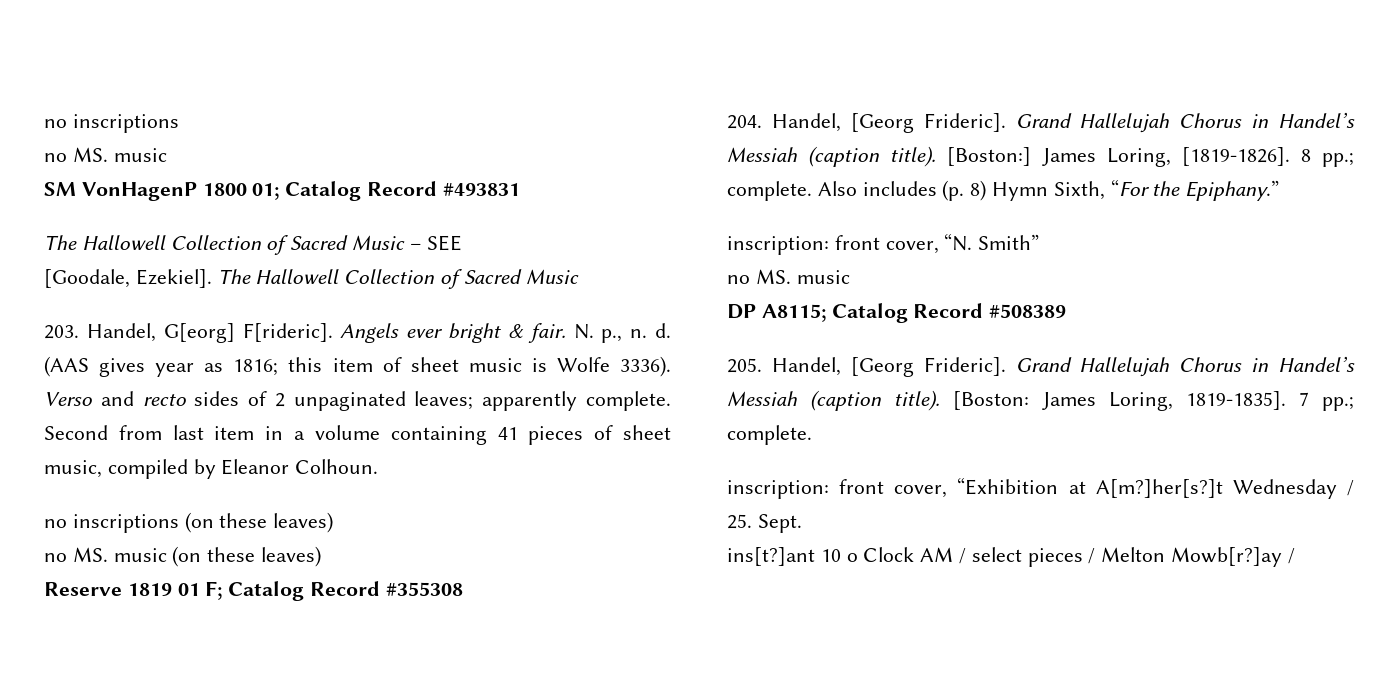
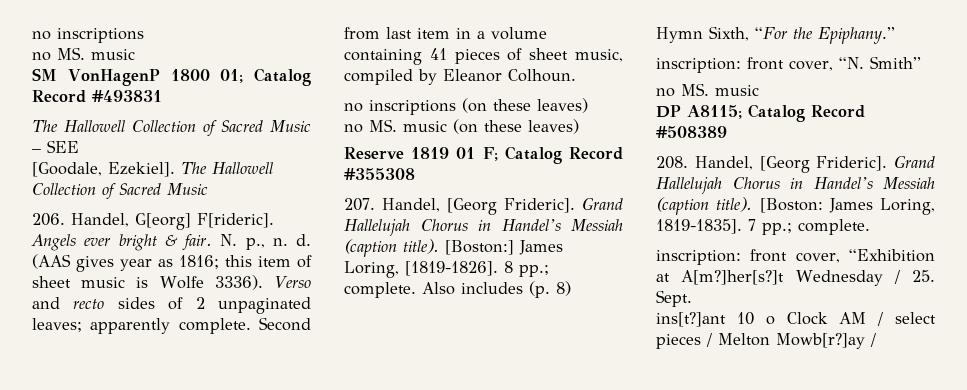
- 203. Handel, G[eorg] F[rideric].
+ 206. Handel, G[eorg] F[rideric].
- 204. Handel, [Georg Frideric].
+ 207. Handel, [Georg Frideric].
- 205. Handel, [Georg Frideric].
+ 208. Handel, [Georg Frideric].

